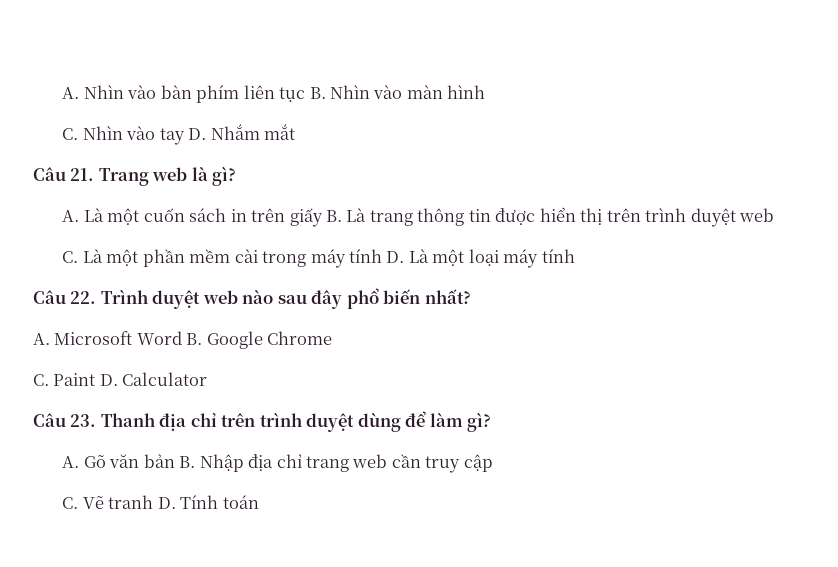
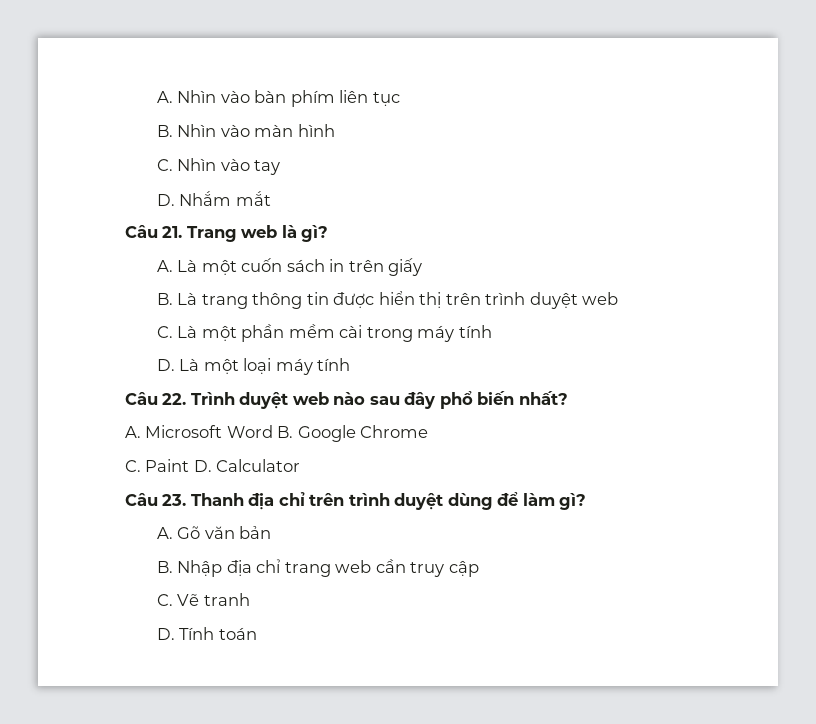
- A. Nhìn vào bàn phím liên tục B. Nhìn vào màn hình
+ A. Nhìn vào bàn phím liên tục
+ B. Nhìn vào màn hình
- C. Nhìn vào tay D. Nhắm mắt
+ C. Nhìn vào tay
+ D. Nhắm mắt
- A. Là một cuốn sách in trên giấy B. Là trang thông tin được hiển thị trên trình duyệt web
+ A. Là một cuốn sách in trên giấy
+ B. Là trang thông tin được hiển thị trên trình duyệt web
- C. Là một phần mềm cài trong máy tính D. Là một loại máy tính
+ C. Là một phần mềm cài trong máy tính
+ D. Là một loại máy tính
- A. Gõ văn bản B. Nhập địa chỉ trang web cần truy cập
+ A. Gõ văn bản
+ B. Nhập địa chỉ trang web cần truy cập
- C. Vẽ tranh D. Tính toán
+ C. Vẽ tranh
+ D. Tính toán

